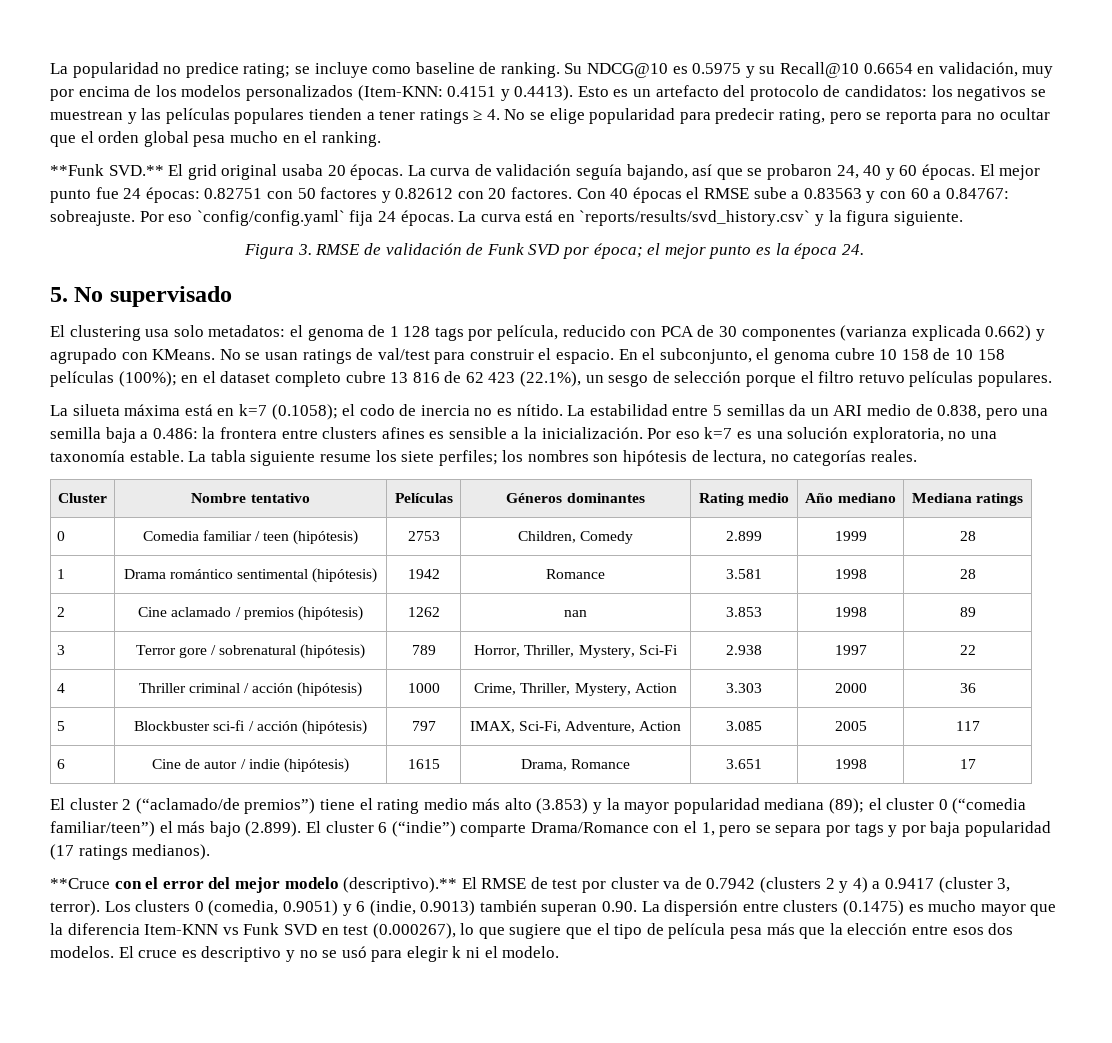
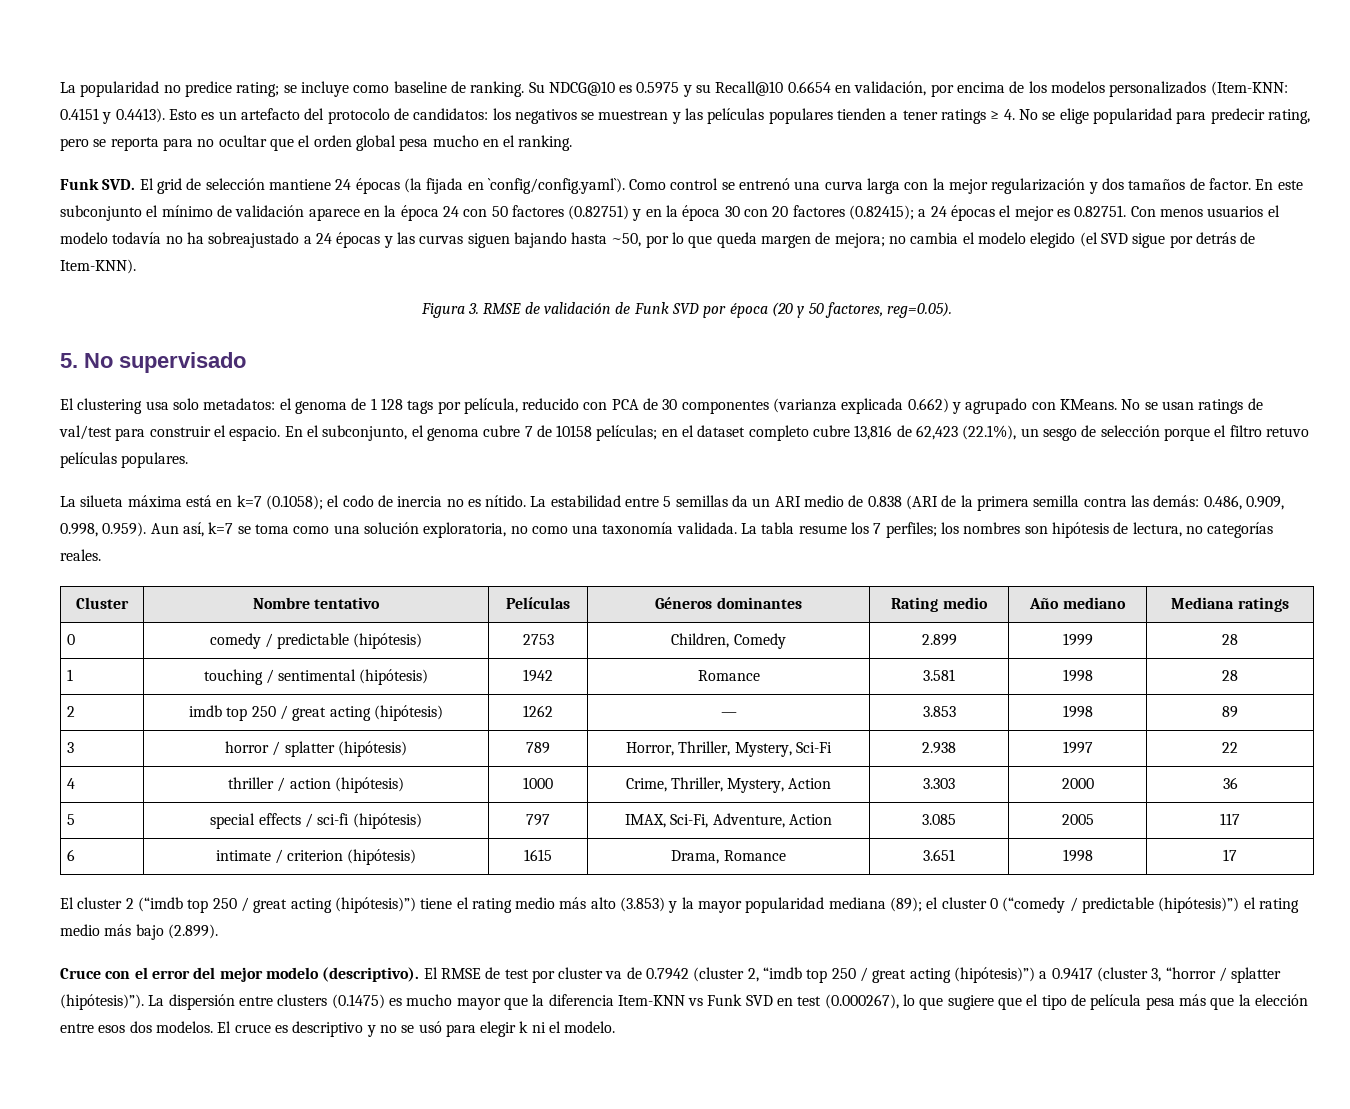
- Su NDCG@10 es 0.5975 y su Recall@10 0.6654 en validación, muy por encima de los modelos personalizados (Item-KNN:
+ Su NDCG@10 es 0.5975 y su Recall@10 0.6654 en validación, por encima de los modelos personalizados (Item-KNN:
- **Funk SVD.** El grid original usaba 20 épocas. La curva de validación seguía bajando, así que se probaron 24, 40 y 60 épocas. El mejor punto fue 24 épocas: 0.82751 con 50 factores y 0.82612 con 20 factores. Con 40 épocas el RMSE sube a 0.83563 y con 60 a 0.84767: sobreajuste. Por eso `config/config.yaml` fija 24 épocas. La curva está en `reports/results/svd_history.csv` y la figura siguiente.
+ Funk SVD. El grid de selección mantiene 24 épocas (la fijada en `config/config.yaml`). Como control se entrenó una curva larga con la mejor regularización y dos tamaños de factor. En este subconjunto el mínimo de validación aparece en la época 24 con 50 factores (0.82751) y en la época 30 con 20 factores (0.82415); a 24 épocas el mejor es 0.82751. Con menos usuarios el modelo todavía no ha sobreajustado a 24 épocas y las curvas siguen bajando hasta ~50, por lo que queda margen de mejora; no cambia el modelo elegido (el SVD sigue por detrás de Item-KNN).
- Figura 3. RMSE de validación de Funk SVD por época; el mejor punto es la época 24.
+ Figura 3. RMSE de validación de Funk SVD por época (20 y 50 factores, reg=0.05).
- En el subconjunto, el genoma cubre 10 158 de 10 158 películas (100%); en el dataset completo cubre 13 816 de 62 423 (22.1%), un sesgo de selección porque el filtro retuvo películas populares.
+ En el subconjunto, el genoma cubre 7 de 10158 películas; en el dataset completo cubre 13,816 de 62,423 (22.1%), un sesgo de selección porque el filtro retuvo películas populares.
- La estabilidad entre 5 semillas da un ARI medio de 0.838, pero una semilla baja a 0.486: la frontera entre clusters afines es sensible a la inicialización. Por eso k=7 es una solución exploratoria, no una taxonomía estable.
+ La estabilidad entre 5 semillas da un ARI medio de 0.838 (ARI de la primera semilla contra las demás: 0.486, 0.909, 0.998, 0.959). Aun así, k=7 se toma como una solución exploratoria, no como una taxonomía validada.
- La tabla siguiente resume los siete perfiles; los nombres son hipótesis de lectura, no categorías reales.
+ La tabla resume los 7 perfiles; los nombres son hipótesis de lectura, no categorías reales.
- 0 | Comedia familiar / teen (hipótesis) | 2753 | Children, Comedy | 2.899 | 1999 | 28
+ 0 | comedy / predictable (hipótesis) | 2753 | Children, Comedy | 2.899 | 1999 | 28
- 1 | Drama romántico sentimental (hipótesis) | 1942 | Romance | 3.581 | 1998 | 28
+ 1 | touching / sentimental (hipótesis) | 1942 | Romance | 3.581 | 1998 | 28
- 2 | Cine aclamado / premios (hipótesis) | 1262 | nan | 3.853 | 1998 | 89
+ 2 | imdb top 250 / great acting (hipótesis) | 1262 | — | 3.853 | 1998 | 89
- 3 | Terror gore / sobrenatural (hipótesis) | 789 | Horror, Thriller, Mystery, Sci-Fi | 2.938 | 1997 | 22
+ 3 | horror / splatter (hipótesis) | 789 | Horror, Thriller, Mystery, Sci-Fi | 2.938 | 1997 | 22
- 4 | Thriller criminal / acción (hipótesis) | 1000 | Crime, Thriller, Mystery, Action | 3.303 | 2000 | 36
+ 4 | thriller / action (hipótesis) | 1000 | Crime, Thriller, Mystery, Action | 3.303 | 2000 | 36
- 5 | Blockbuster sci-fi / acción (hipótesis) | 797 | IMAX, Sci-Fi, Adventure, Action | 3.085 | 2005 | 117
+ 5 | special effects / sci-fi (hipótesis) | 797 | IMAX, Sci-Fi, Adventure, Action | 3.085 | 2005 | 117
- 6 | Cine de autor / indie (hipótesis) | 1615 | Drama, Romance | 3.651 | 1998 | 17
+ 6 | intimate / criterion (hipótesis) | 1615 | Drama, Romance | 3.651 | 1998 | 17
- El cluster 2 (“aclamado/de premios”) tiene el rating medio más alto (3.853) y la mayor popularidad mediana (89);
+ El cluster 2 (“imdb top 250 / great acting (hipótesis)”) tiene el rating medio más alto (3.853) y la mayor popularidad mediana (89);
- el cluster 0 (“comedia familiar/teen”) el más bajo (2.899). El cluster 6 (“indie”) comparte Drama/Romance con el 1, pero se separa por tags y por baja popularidad (17 ratings medianos).
- **Cruce con el error del mejor modelo (descriptivo).** El RMSE de test por cluster va de 0.7942 (clusters 2 y 4) a 0.9417 (cluster 3, terror). Los clusters 0 (comedia, 0.9051) y 6 (indie, 0.9013) también superan 0.90. La dispersión entre clusters (0.1475) es mucho mayor que la diferencia Item-KNN vs Funk SVD en test (0.000267), lo que sugiere que el tipo de película pesa más que la elección entre esos dos modelos.
+ el cluster 0 (“comedy / predictable (hipótesis)”) el rating medio más bajo (2.899).
+ Cruce con el error del mejor modelo (descriptivo). El RMSE de test por cluster va de 0.7942 (cluster 2, “imdb top 250 / great acting (hipótesis)”) a 0.9417 (cluster 3, “horror / splatter (hipótesis)”). La dispersión entre clusters (0.1475) es mucho mayor que la diferencia Item-KNN vs Funk SVD en test (0.000267), lo que sugiere que el tipo de película pesa más que la elección entre esos dos modelos.

